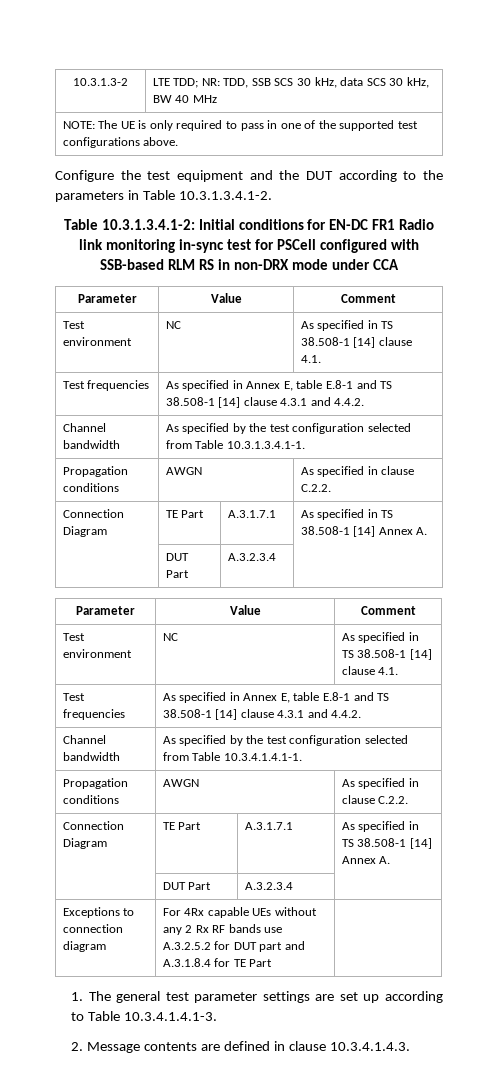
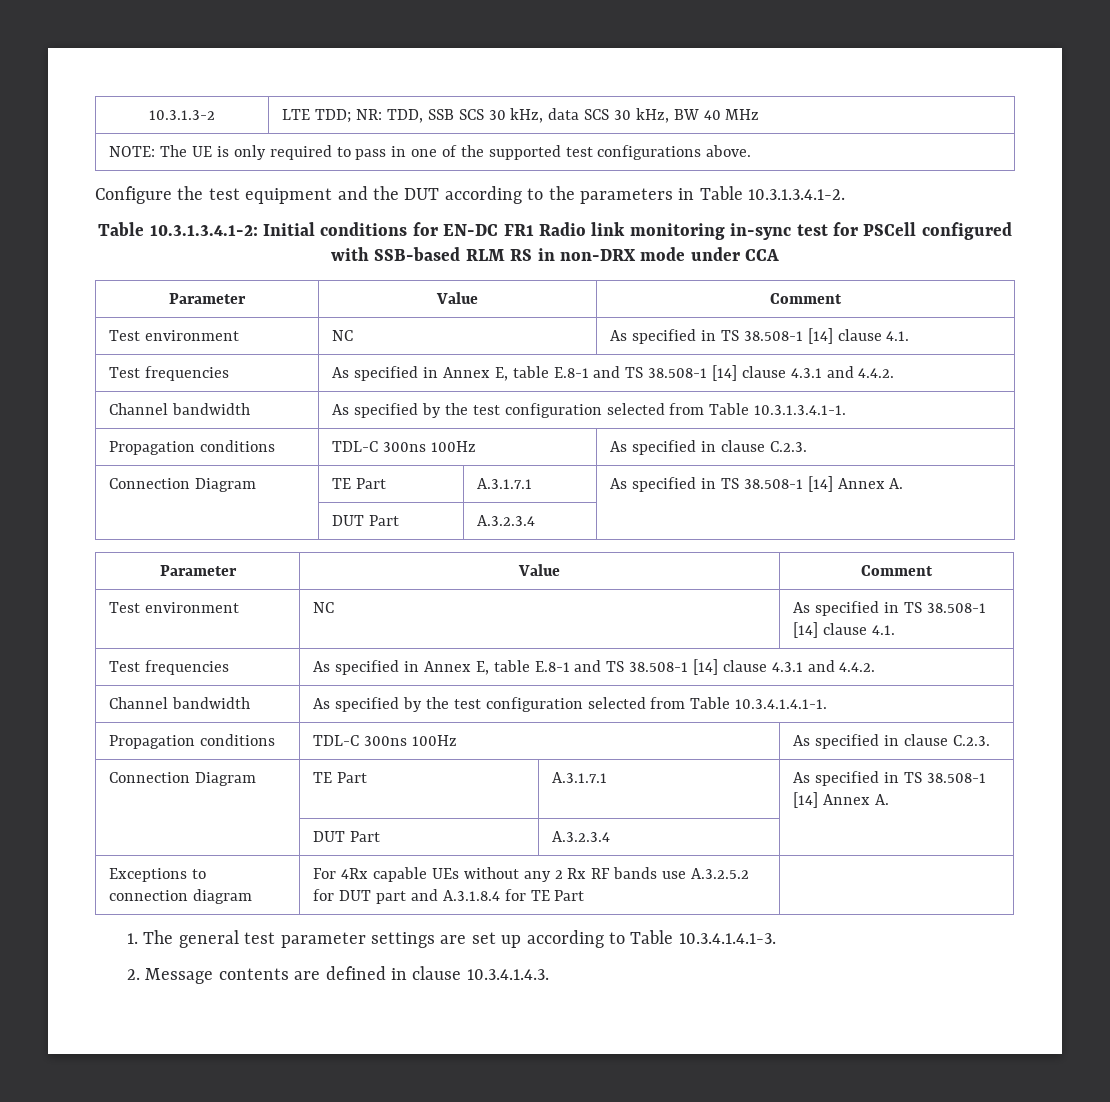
  Channel bandwidth | As specified by the test configuration selected from Table 10.3.1.3.4.1-1.
- Propagation conditions | AWGN | As specified in clause C.2.2.
+ Propagation conditions | TDL-C 300ns 100Hz | As specified in clause C.2.3.
  Channel bandwidth | As specified by the test configuration selected from Table 10.3.4.1.4.1-1.
- Propagation conditions | AWGN | As specified in clause C.2.2.
+ Propagation conditions | TDL-C 300ns 100Hz | As specified in clause C.2.3.

